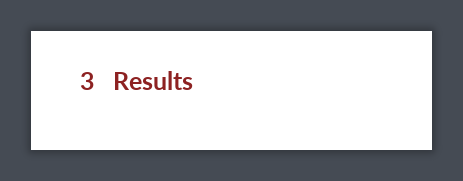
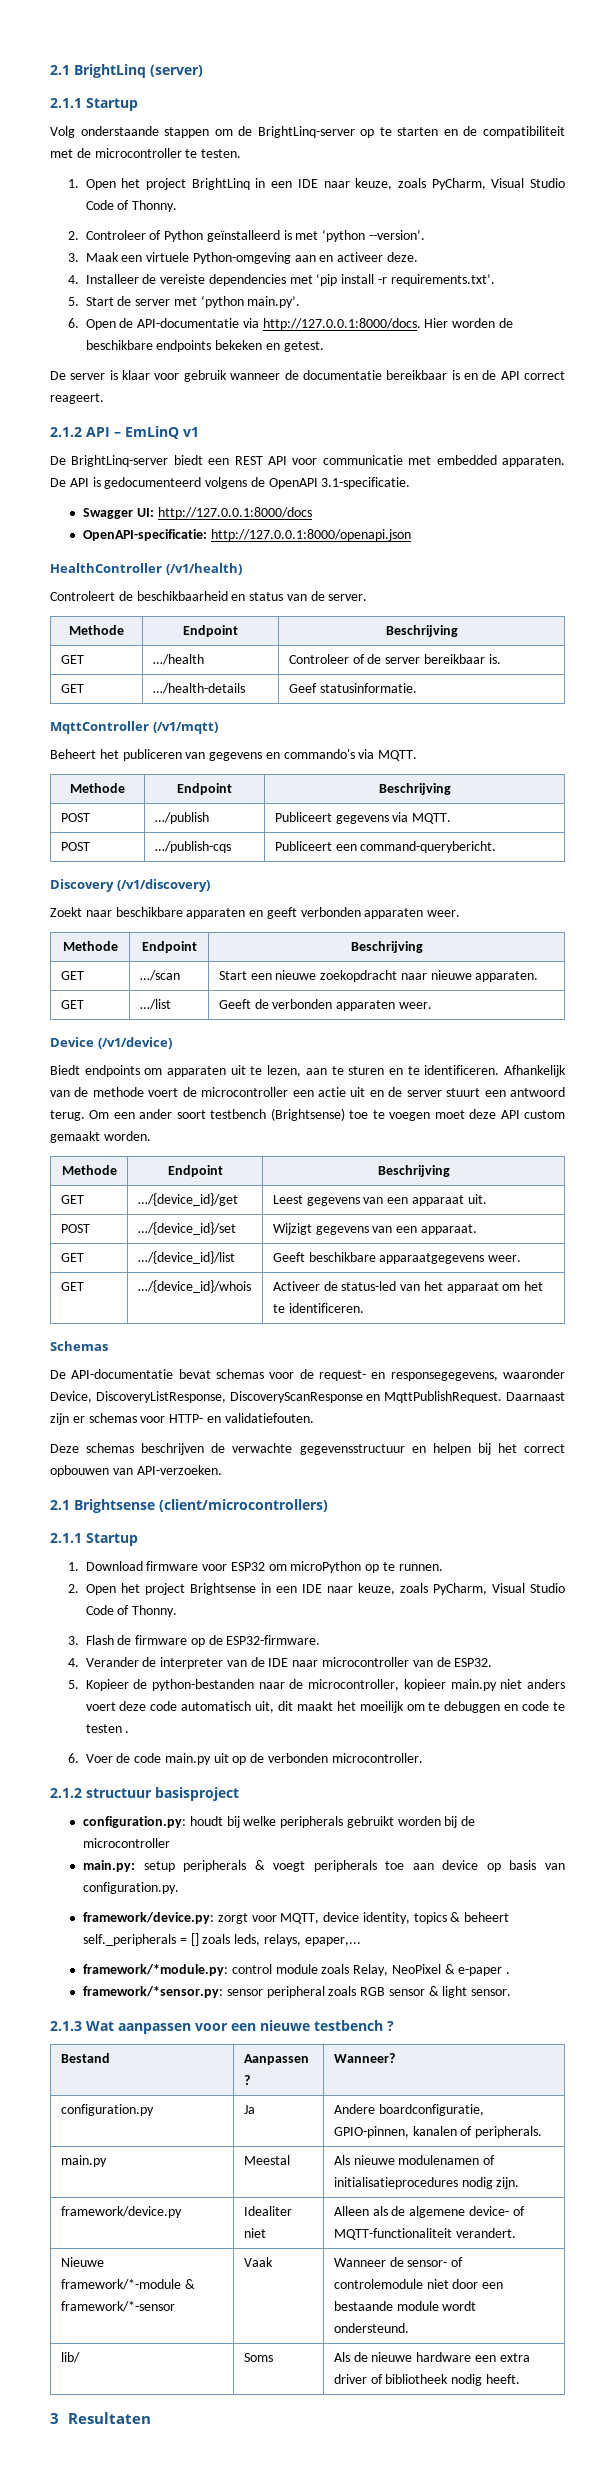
- 3 Results
+ 2.1 BrightLinq (server)
+ 2.1.1 Startup
+ Volg onderstaande stappen om de BrightLinq-server op te starten en de compatibiliteit met de microcontroller te testen.
+ 1. Open het project BrightLinq in een IDE naar keuze, zoals PyCharm, Visual Studio Code of Thonny.
+ 2. Controleer of Python geïnstalleerd is met ‘python --version’.
+ 3. Maak een virtuele Python-omgeving aan en activeer deze.
+ 4. Installeer de vereiste dependencies met ‘pip install -r requirements.txt’.
+ 5. Start de server met ‘python main.py’.
+ 6. Open de API-documentatie via http://127.0.0.1:8000/docs. Hier worden de beschikbare endpoints bekeken en getest.
+ De server is klaar voor gebruik wanneer de documentatie bereikbaar is en de API correct reageert.
+ 2.1.2 API – EmLinQ v1
+ De BrightLinq-server biedt een REST API voor communicatie met embedded apparaten. De API is gedocumenteerd volgens de OpenAPI 3.1-specificatie.
+ Swagger UI: http://127.0.0.1:8000/docs
+ OpenAPI-specificatie: http://127.0.0.1:8000/openapi.json
+ HealthController (/v1/health)
+ Controleert de beschikbaarheid en status van de server.
+ Methode | Endpoint | Beschrijving
+ GET | …/health | Controleer of de server bereikbaar is.
+ GET | …/health-details | Geef statusinformatie.
+ MqttController (/v1/mqtt)
+ Beheert het publiceren van gegevens en commando's via MQTT.
+ Methode | Endpoint | Beschrijving
+ POST | …/publish | Publiceert gegevens via MQTT.
+ POST | …/publish-cqs | Publiceert een command-querybericht.
+ Discovery (/v1/discovery)
+ Zoekt naar beschikbare apparaten en geeft verbonden apparaten weer.
+ Methode | Endpoint | Beschrijving
+ GET | …/scan | Start een nieuwe zoekopdracht naar nieuwe apparaten.
+ GET | …/list | Geeft de verbonden apparaten weer.
+ Device (/v1/device)
+ Biedt endpoints om apparaten uit te lezen, aan te sturen en te identificeren. Afhankelijk van de methode voert de microcontroller een actie uit en de server stuurt een antwoord terug. Om een ander soort testbench (Brightsense) toe te voegen moet deze API custom gemaakt worden.
+ Methode | Endpoint | Beschrijving
+ GET | …/{device_id}/get | Leest gegevens van een apparaat uit.
+ POST | …/{device_id}/set | Wijzigt gegevens van een apparaat.
+ GET | …/{device_id}/list | Geeft beschikbare apparaatgegevens weer.
+ GET | …/{device_id}/whois | Activeer de status-led van het apparaat om het te identificeren.
+ Schemas
+ De API-documentatie bevat schemas voor de request- en responsegegevens, waaronder Device, DiscoveryListResponse, DiscoveryScanResponse en MqttPublishRequest. Daarnaast zijn er schemas voor HTTP- en validatiefouten.
+ Deze schemas beschrijven de verwachte gegevensstructuur en helpen bij het correct opbouwen van API-verzoeken.
+ 2.1 Brightsense (client/microcontrollers)
+ 2.1.1 Startup
+ 1. Download firmware voor ESP32 om microPython op te runnen.
+ 2. Open het project Brightsense in een IDE naar keuze, zoals PyCharm, Visual Studio Code of Thonny.
+ 3. Flash de firmware op de ESP32-firmware.
+ 4. Verander de interpreter van de IDE naar microcontroller van de ESP32.
+ 5. Kopieer de python-bestanden naar de microcontroller, kopieer main.py niet anders voert deze code automatisch uit, dit maakt het moeilijk om te debuggen en code te testen .
+ 6. Voer de code main.py uit op de verbonden microcontroller.
+ 2.1.2 structuur basisproject
+ configuration.py: houdt bij welke peripherals gebruikt worden bij de microcontroller
+ main.py: setup peripherals & voegt peripherals toe aan device op basis van configuration.py.
+ framework/device.py: zorgt voor MQTT, device identity, topics & beheert self._peripherals = [] zoals leds, relays, epaper,...
+ framework/*module.py: control module zoals Relay, NeoPixel & e-paper .
+ framework/*sensor.py: sensor peripheral zoals RGB sensor & light sensor.
+ 2.1.3 Wat aanpassen voor een nieuwe testbench ?
+ Bestand | Aanpassen ? | Wanneer?
+ configuration.py | Ja | Andere boardconfiguratie, GPIO-pinnen, kanalen of peripherals.
+ main.py | Meestal | Als nieuwe modulenamen of initialisatieprocedures nodig zijn.
+ framework/device.py | Idealiter niet | Alleen als de algemene device- of MQTT-functionaliteit verandert.
+ Nieuwe framework/*-module & framework/*-sensor | Vaak | Wanneer de sensor- of controlemodule niet door een bestaande module wordt ondersteund.
+ lib/ | Soms | Als de nieuwe hardware een extra driver of bibliotheek nodig heeft.
+ 3 Resultaten

